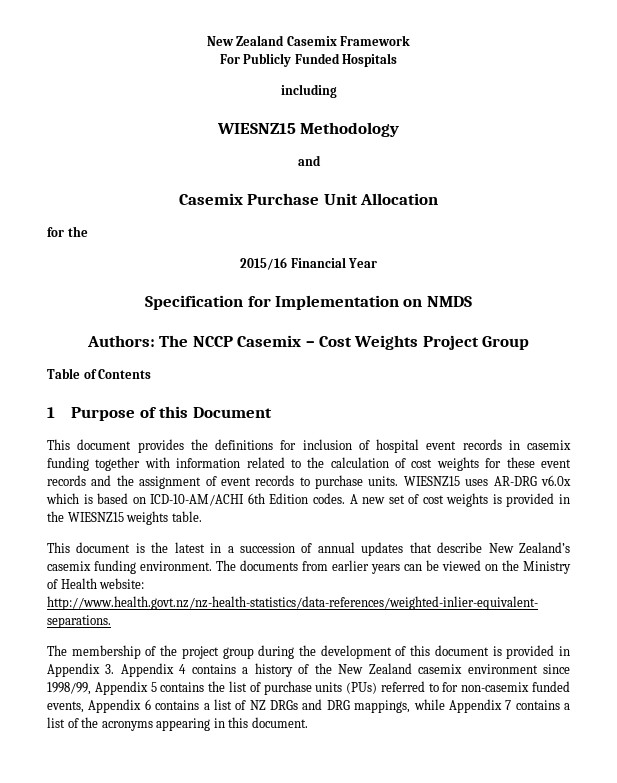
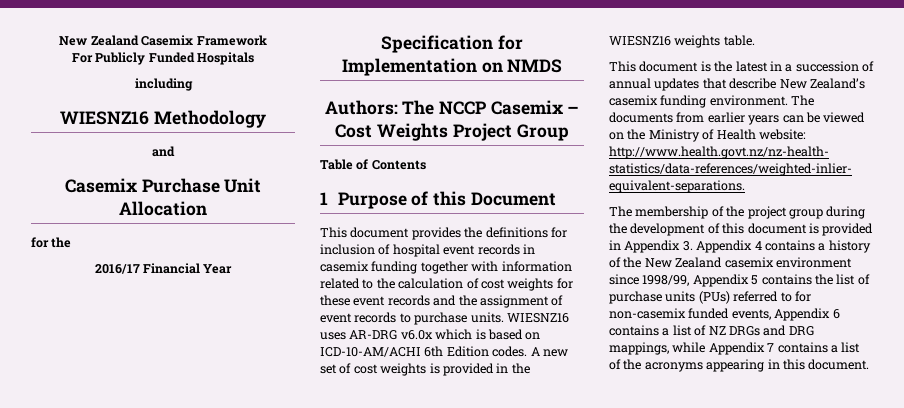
- WIESNZ15 Methodology
+ WIESNZ16 Methodology
- 2015/16 Financial Year
+ 2016/17 Financial Year
- WIESNZ15 uses AR-DRG v6.0x which is based on ICD-10-AM/ACHI 6th Edition codes.
+ WIESNZ16 uses AR-DRG v6.0x which is based on ICD-10-AM/ACHI 6th Edition codes.
- A new set of cost weights is provided in the WIESNZ15 weights table.
+ A new set of cost weights is provided in the WIESNZ16 weights table.

